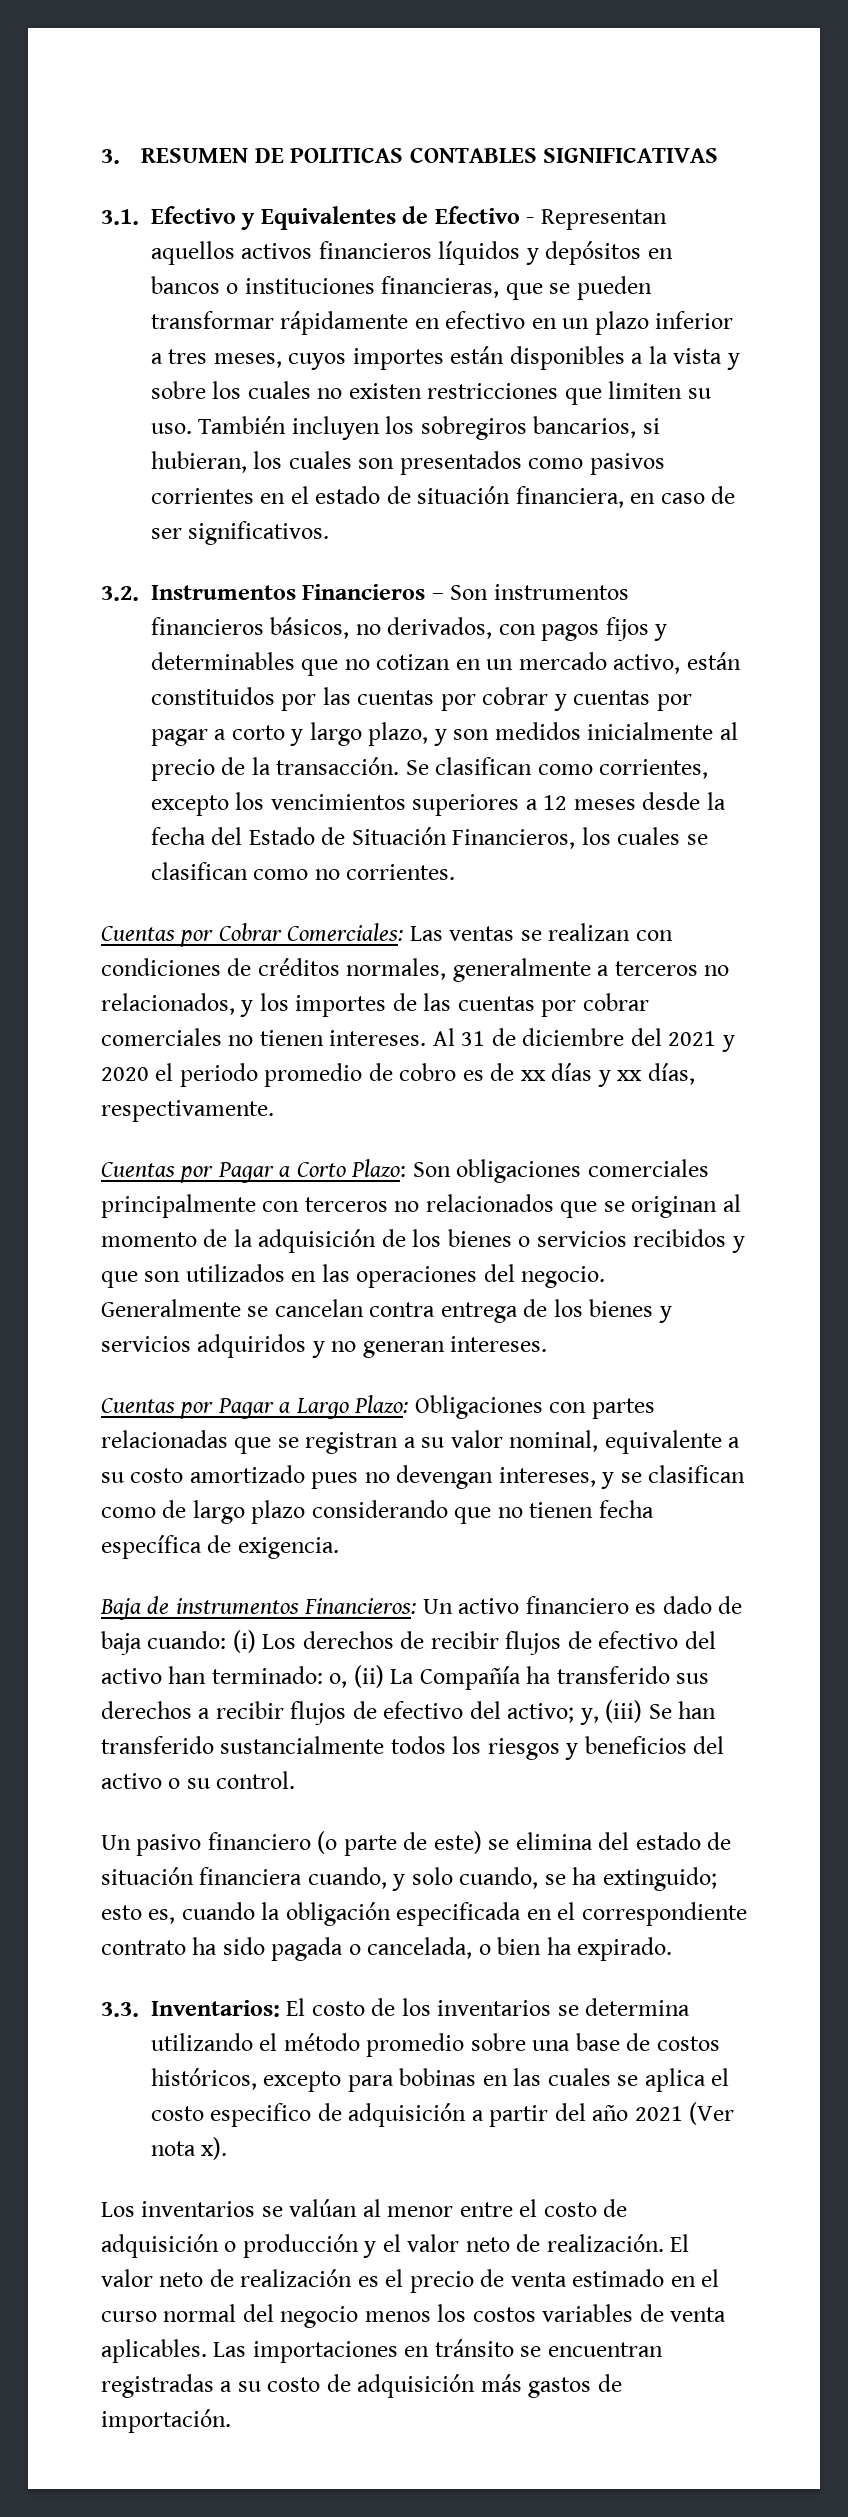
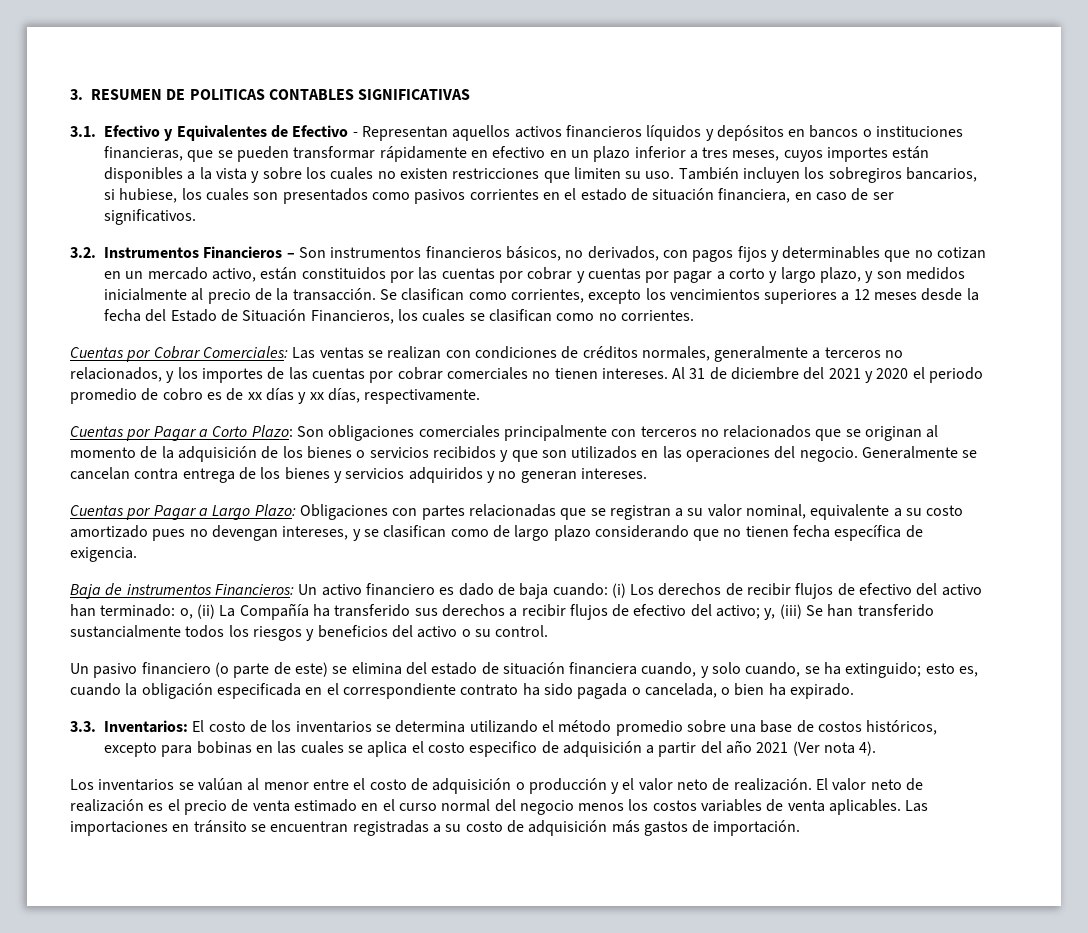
- También incluyen los sobregiros bancarios, si hubieran, los cuales son presentados como pasivos corrientes en el estado de situación financiera, en caso de ser significativos.
+ También incluyen los sobregiros bancarios, si hubiese, los cuales son presentados como pasivos corrientes en el estado de situación financiera, en caso de ser significativos.
- 3.3. Inventarios: El costo de los inventarios se determina utilizando el método promedio sobre una base de costos históricos, excepto para bobinas en las cuales se aplica el costo especifico de adquisición a partir del año 2021 (Ver nota x).
+ 3.3. Inventarios: El costo de los inventarios se determina utilizando el método promedio sobre una base de costos históricos, excepto para bobinas en las cuales se aplica el costo especifico de adquisición a partir del año 2021 (Ver nota 4).

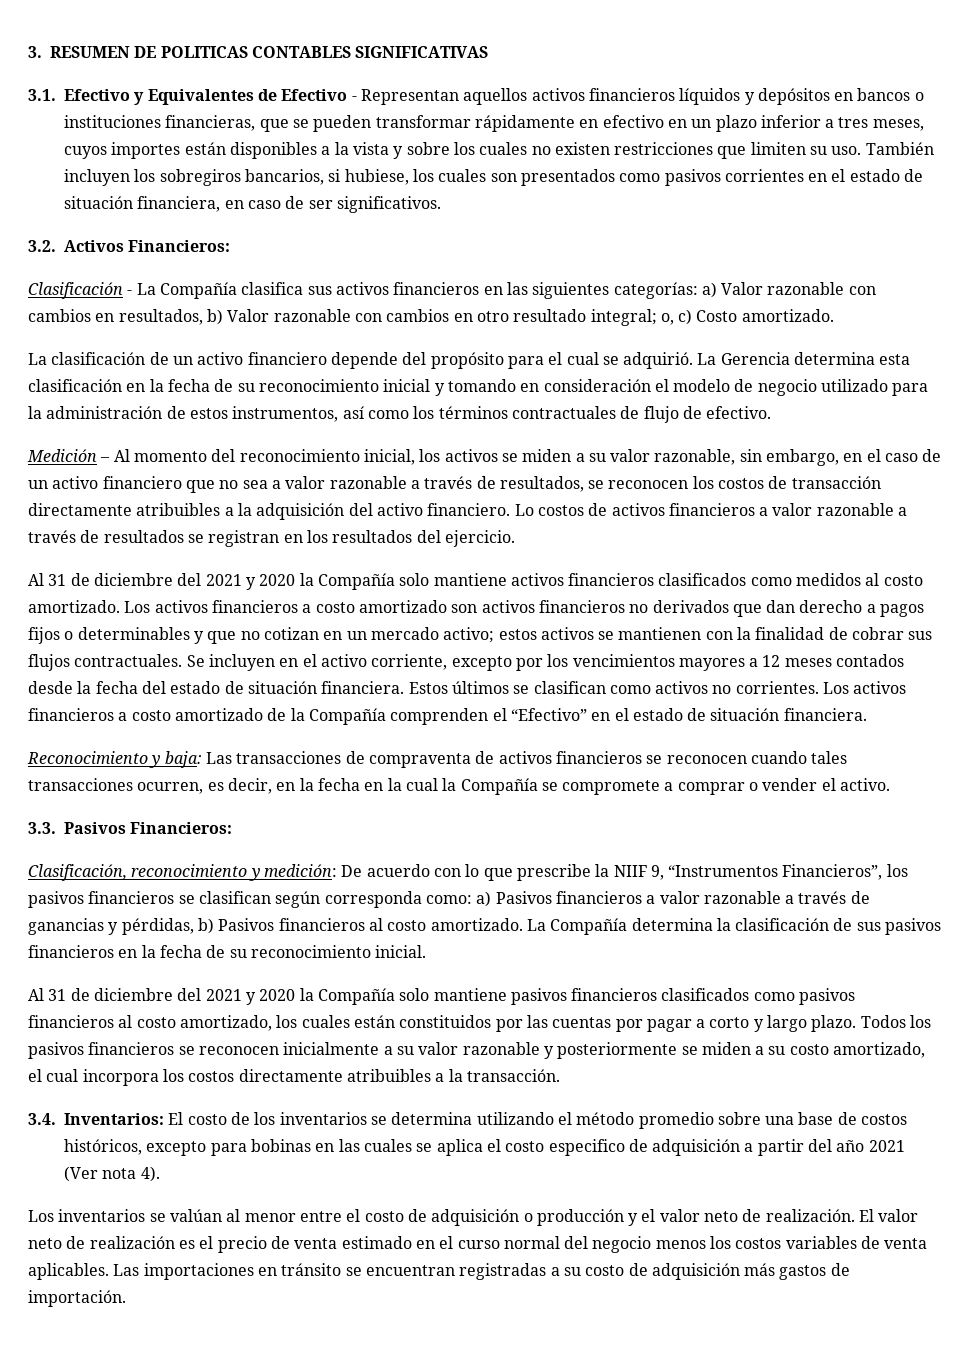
- 3.2. Instrumentos Financieros – Son instrumentos financieros básicos, no derivados, con pagos fijos y determinables que no cotizan en un mercado activo, están constituidos por las cuentas por cobrar y cuentas por pagar a corto y largo plazo, y son medidos inicialmente al precio de la transacción. Se clasifican como corrientes, excepto los vencimientos superiores a 12 meses desde la fecha del Estado de Situación Financieros, los cuales se clasifican como no corrientes.
- Cuentas por Cobrar Comerciales: Las ventas se realizan con condiciones de créditos normales, generalmente a terceros no relacionados, y los importes de las cuentas por cobrar comerciales no tienen intereses. Al 31 de diciembre del 2021 y 2020 el periodo promedio de cobro es de xx días y xx días, respectivamente.
- Cuentas por Pagar a Corto Plazo: Son obligaciones comerciales principalmente con terceros no relacionados que se originan al momento de la adquisición de los bienes o servicios recibidos y que son utilizados en las operaciones del negocio. Generalmente se cancelan contra entrega de los bienes y servicios adquiridos y no generan intereses.
- Cuentas por Pagar a Largo Plazo: Obligaciones con partes relacionadas que se registran a su valor nominal, equivalente a su costo amortizado pues no devengan intereses, y se clasifican como de largo plazo considerando que no tienen fecha específica de exigencia.
- Baja de instrumentos Financieros: Un activo financiero es dado de baja cuando: (i) Los derechos de recibir flujos de efectivo del activo han terminado: o, (ii) La Compañía ha transferido sus derechos a recibir flujos de efectivo del activo; y, (iii) Se han transferido sustancialmente todos los riesgos y beneficios del activo o su control.
- Un pasivo financiero (o parte de este) se elimina del estado de situación financiera cuando, y solo cuando, se ha extinguido; esto es, cuando la obligación especificada en el correspondiente contrato ha sido pagada o cancelada, o bien ha expirado.
- 3.3. Inventarios: El costo de los inventarios se determina utilizando el método promedio sobre una base de costos históricos, excepto para bobinas en las cuales se aplica el costo especifico de adquisición a partir del año 2021 (Ver nota 4).
+ 3.2. Activos Financieros:
+ Clasificación - La Compañía clasifica sus activos financieros en las siguientes categorías: a) Valor razonable con cambios en resultados, b) Valor razonable con cambios en otro resultado integral; o, c) Costo amortizado.
+ La clasificación de un activo financiero depende del propósito para el cual se adquirió. La Gerencia determina esta clasificación en la fecha de su reconocimiento inicial y tomando en consideración el modelo de negocio utilizado para la administración de estos instrumentos, así como los términos contractuales de flujo de efectivo.
+ Medición – Al momento del reconocimiento inicial, los activos se miden a su valor razonable, sin embargo, en el caso de un activo financiero que no sea a valor razonable a través de resultados, se reconocen los costos de transacción directamente atribuibles a la adquisición del activo financiero. Lo costos de activos financieros a valor razonable a través de resultados se registran en los resultados del ejercicio.
+ Al 31 de diciembre del 2021 y 2020 la Compañía solo mantiene activos financieros clasificados como medidos al costo amortizado. Los activos financieros a costo amortizado son activos financieros no derivados que dan derecho a pagos fijos o determinables y que no cotizan en un mercado activo; estos activos se mantienen con la finalidad de cobrar sus flujos contractuales. Se incluyen en el activo corriente, excepto por los vencimientos mayores a 12 meses contados desde la fecha del estado de situación financiera. Estos últimos se clasifican como activos no corrientes. Los activos financieros a costo amortizado de la Compañía comprenden el “Efectivo” en el estado de situación financiera.
+ Reconocimiento y baja: Las transacciones de compraventa de activos financieros se reconocen cuando tales transacciones ocurren, es decir, en la fecha en la cual la Compañía se compromete a comprar o vender el activo.
+ 3.3. Pasivos Financieros:
+ Clasificación, reconocimiento y medición: De acuerdo con lo que prescribe la NIIF 9, “Instrumentos Financieros”, los pasivos financieros se clasifican según corresponda como: a) Pasivos financieros a valor razonable a través de ganancias y pérdidas, b) Pasivos financieros al costo amortizado. La Compañía determina la clasificación de sus pasivos financieros en la fecha de su reconocimiento inicial.
+ Al 31 de diciembre del 2021 y 2020 la Compañía solo mantiene pasivos financieros clasificados como pasivos financieros al costo amortizado, los cuales están constituidos por las cuentas por pagar a corto y largo plazo. Todos los pasivos financieros se reconocen inicialmente a su valor razonable y posteriormente se miden a su costo amortizado, el cual incorpora los costos directamente atribuibles a la transacción.
+ 3.4. Inventarios: El costo de los inventarios se determina utilizando el método promedio sobre una base de costos históricos, excepto para bobinas en las cuales se aplica el costo especifico de adquisición a partir del año 2021 (Ver nota 4).

